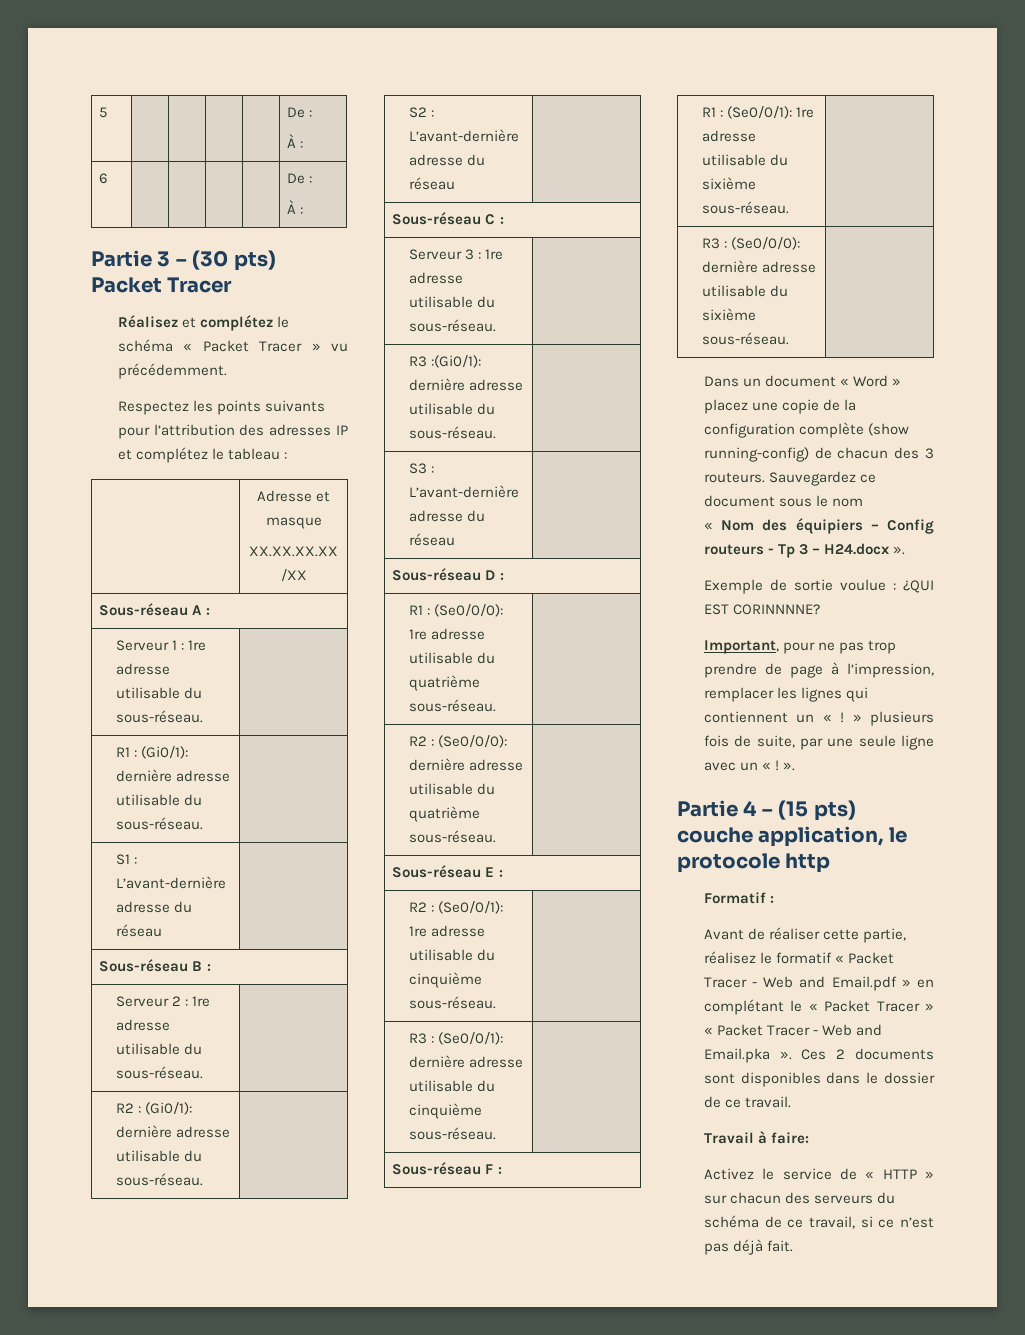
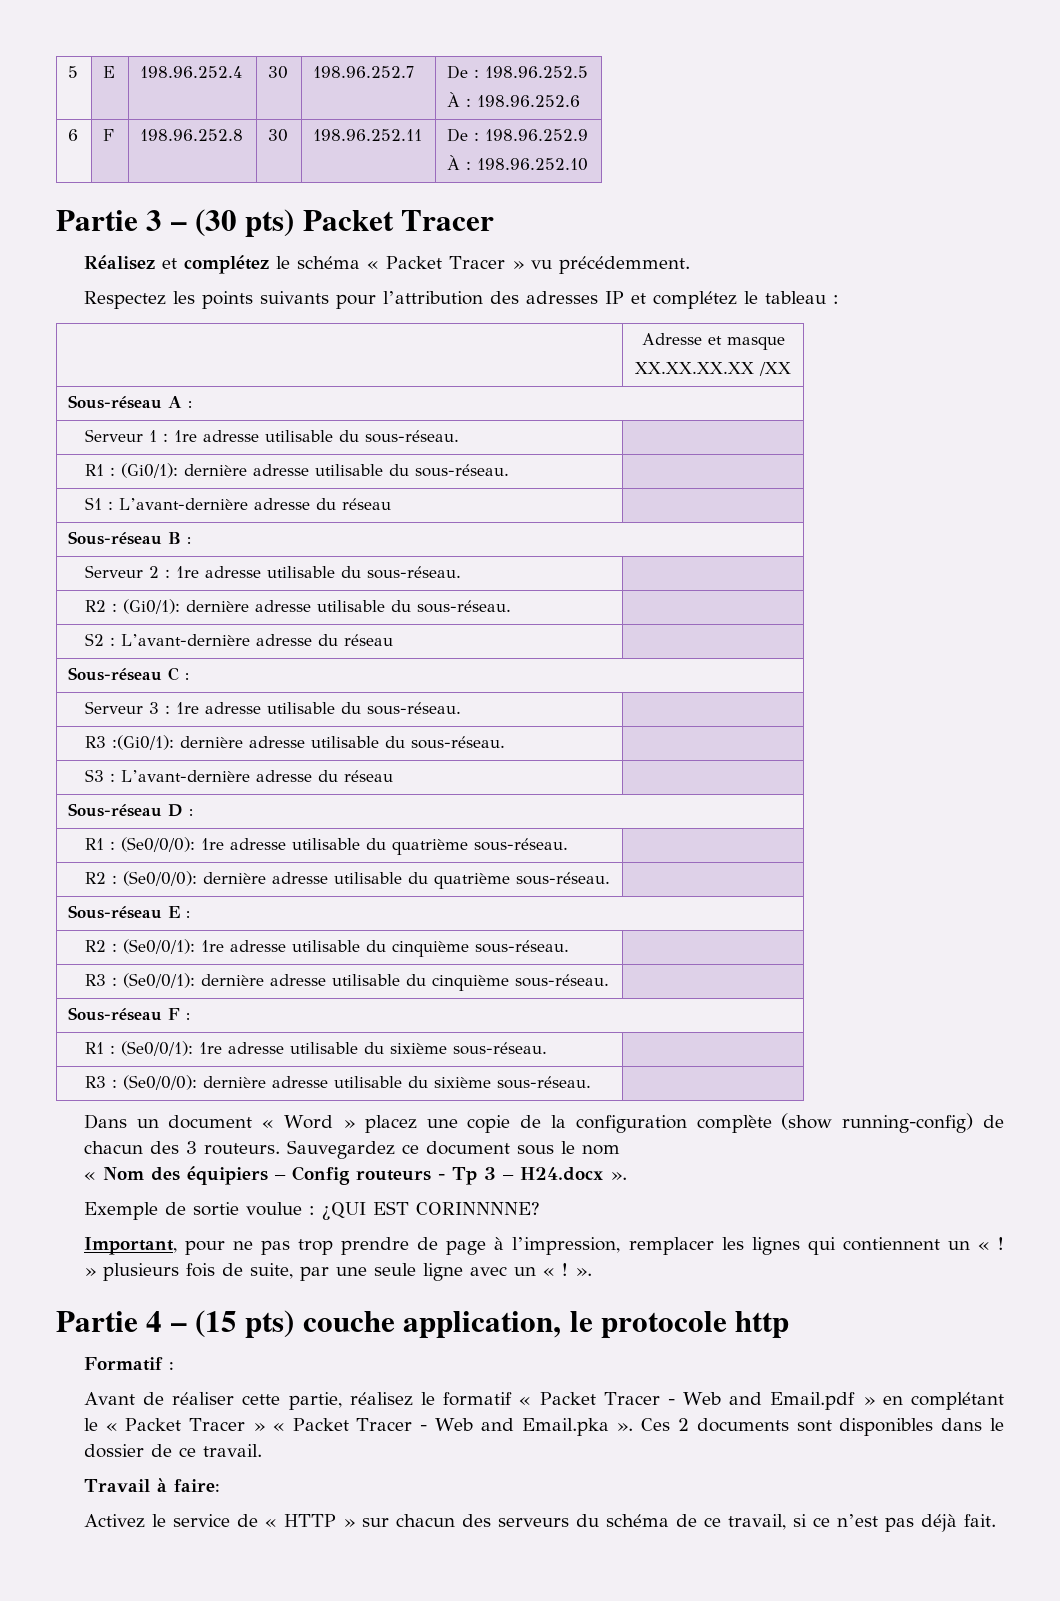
- 5 | | | | | De :
- À :
+ 5 | E | 198.96.252.4 | 30 | 198.96.252.7 | De : 198.96.252.5
+ À : 198.96.252.6
- 6 | | | | | De :
- À :
+ 6 | F | 198.96.252.8 | 30 | 198.96.252.11 | De : 198.96.252.9
+ À : 198.96.252.10

